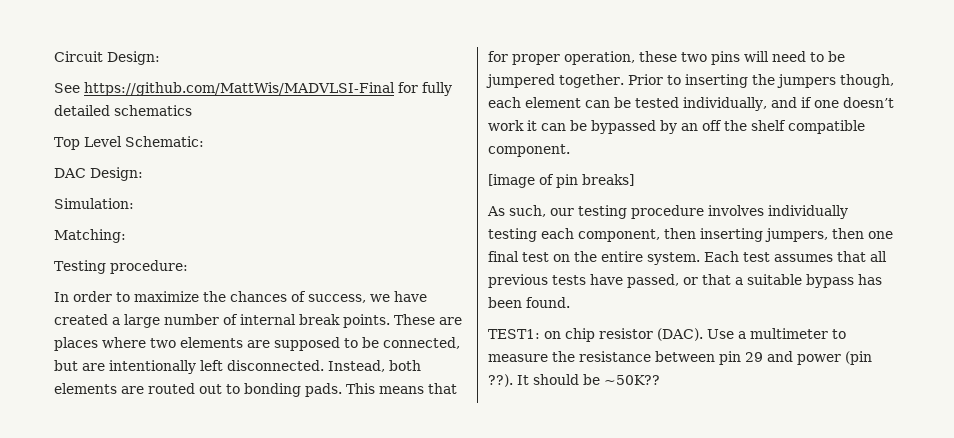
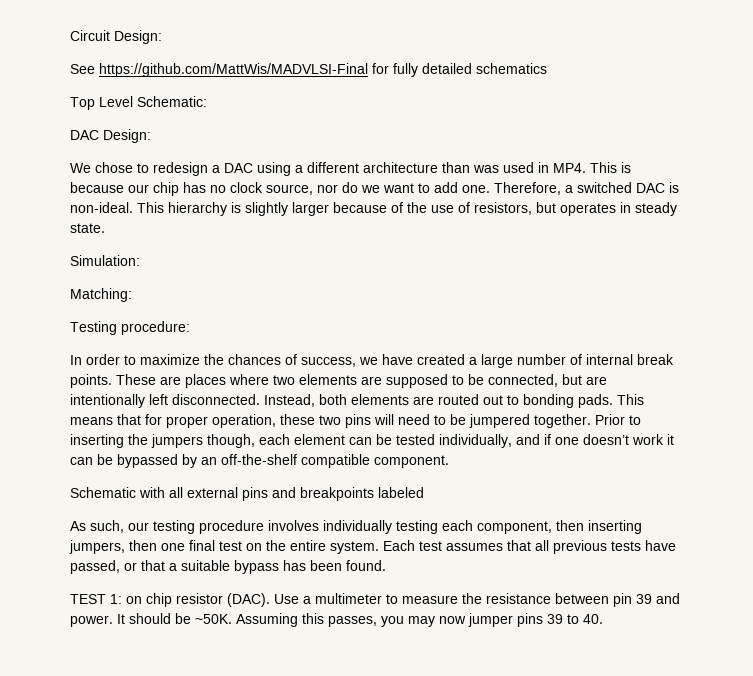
+ We chose to redesign a DAC using a different architecture than was used in MP4. This is because our chip has no clock source, nor do we want to add one. Therefore, a switched DAC is non-ideal. This hierarchy is slightly larger because of the use of resistors, but operates in steady state.
- Prior to inserting the jumpers though, each element can be tested individually, and if one doesn’t work it can be bypassed by an off the shelf compatible component.
+ Prior to inserting the jumpers though, each element can be tested individually, and if one doesn’t work it can be bypassed by an off-the-shelf compatible component.
- [image of pin breaks]
+ Schematic with all external pins and breakpoints labeled
- TEST1: on chip resistor (DAC).
+ TEST 1: on chip resistor (DAC).
- Use a multimeter to measure the resistance between pin 29 and power (pin ??). It should be ~50K??
+ Use a multimeter to measure the resistance between pin 39 and power. It should be ~50K. Assuming this passes, you may now jumper pins 39 to 40.

